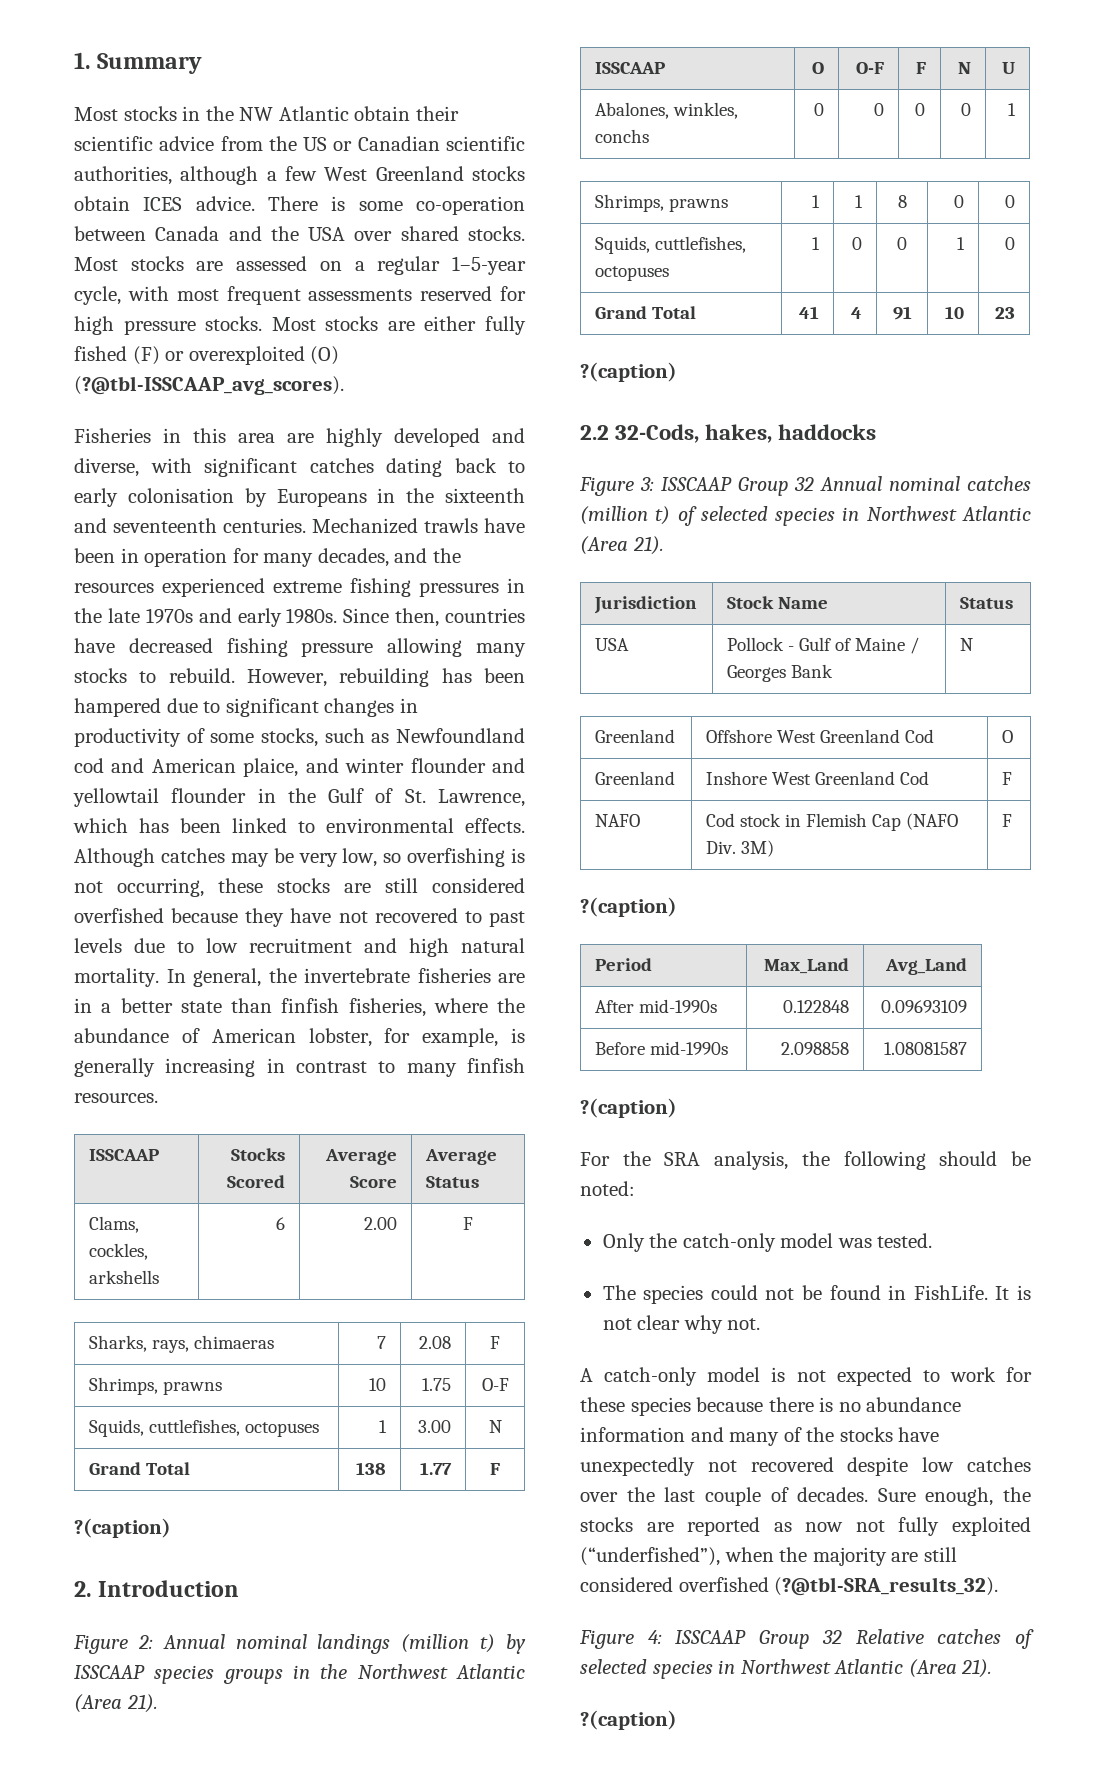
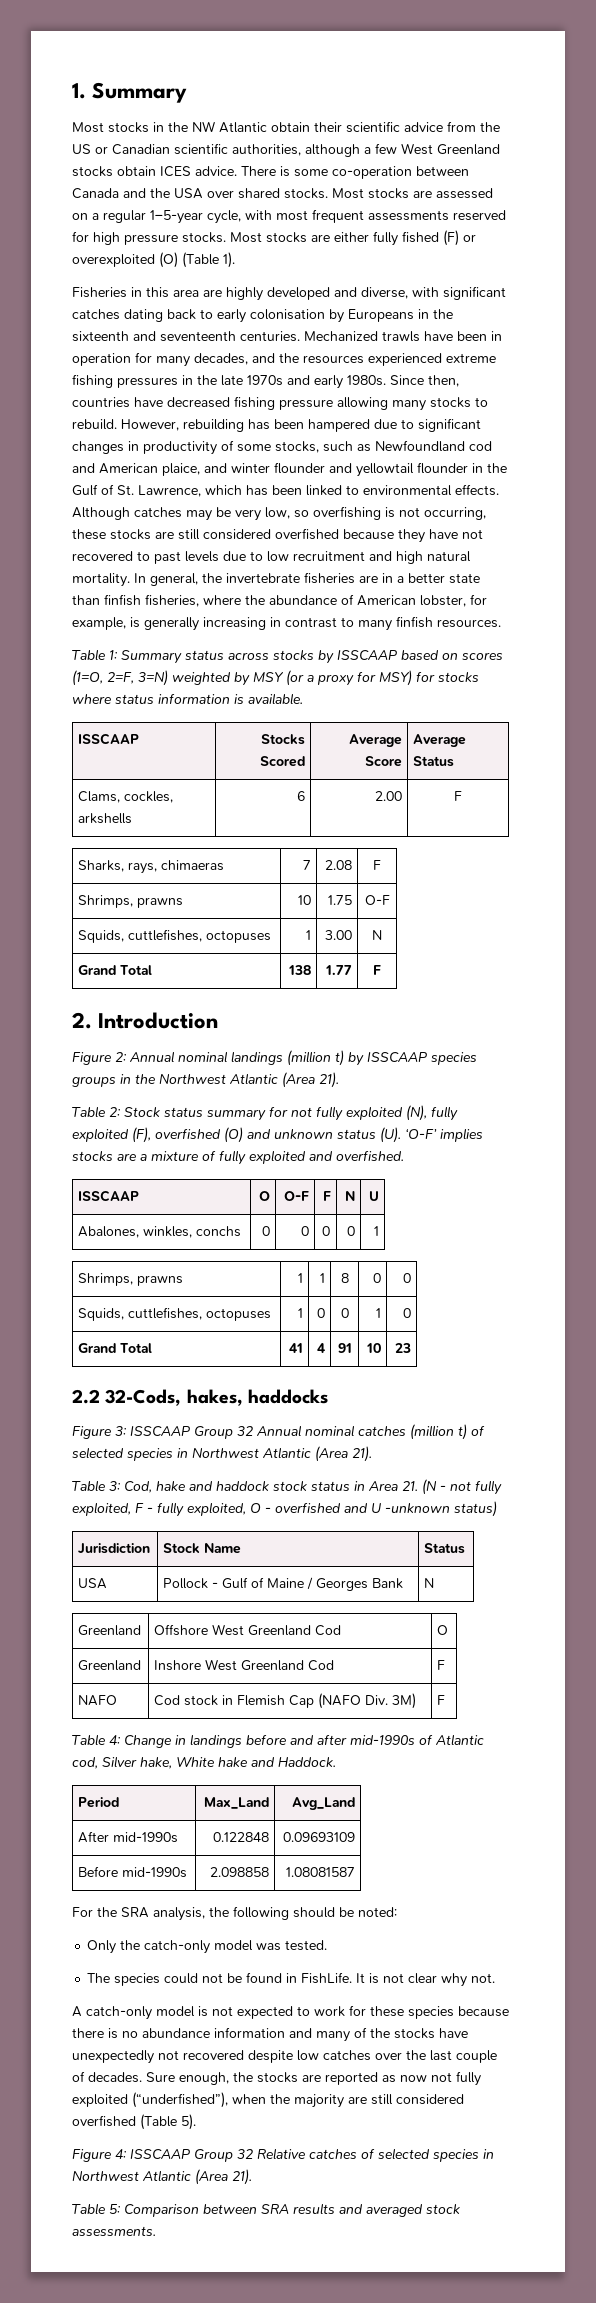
- Most stocks are either fully fished (F) or overexploited (O) (?@tbl-ISSCAAP_avg_scores).
+ Most stocks are either fully fished (F) or overexploited (O) (Table 1).
+ Table 1: Summary status across stocks by ISSCAAP based on scores (1=O, 2=F, 3=N) weighted by MSY (or a proxy for MSY) for stocks where status information is available.
  Grand Total | 138 | 1.77 | F
- ?(caption)
+ Table 2: Stock status summary for not fully exploited (N), fully exploited (F), overfished (O) and unknown status (U). ‘O-F’ implies stocks are a mixture of fully exploited and overfished.
  Grand Total | 41 | 4 | 91 | 10 | 23
- ?(caption)
+ Table 3: Cod, hake and haddock stock status in Area 21. (N - not fully exploited, F - fully exploited, O - overfished and U -unknown status)
  NAFO | Cod stock in Flemish Cap (NAFO Div. 3M) | F
- ?(caption)
+ Table 4: Change in landings before and after mid-1990s of Atlantic cod, Silver hake, White hake and Haddock.
  Before mid-1990s | 2.098858 | 1.08081587
- ?(caption)
- Sure enough, the stocks are reported as now not fully exploited (“underfished”), when the majority are still considered overfished (?@tbl-SRA_results_32).
+ Sure enough, the stocks are reported as now not fully exploited (“underfished”), when the majority are still considered overfished (Table 5).
  Figure 4: ISSCAAP Group 32 Relative catches of selected species in Northwest Atlantic (Area 21).
- ?(caption)
+ Table 5: Comparison between SRA results and averaged stock assessments.

